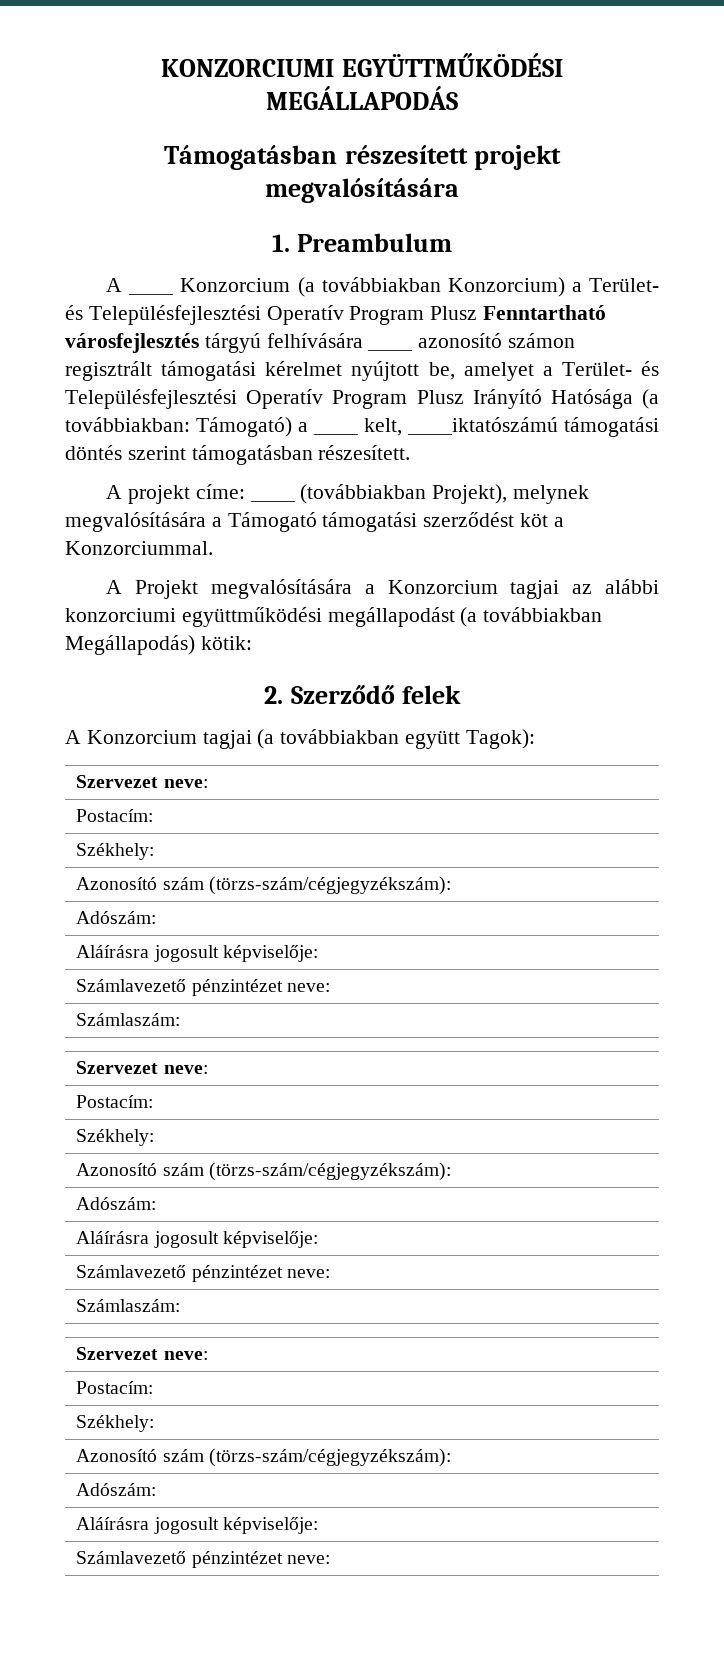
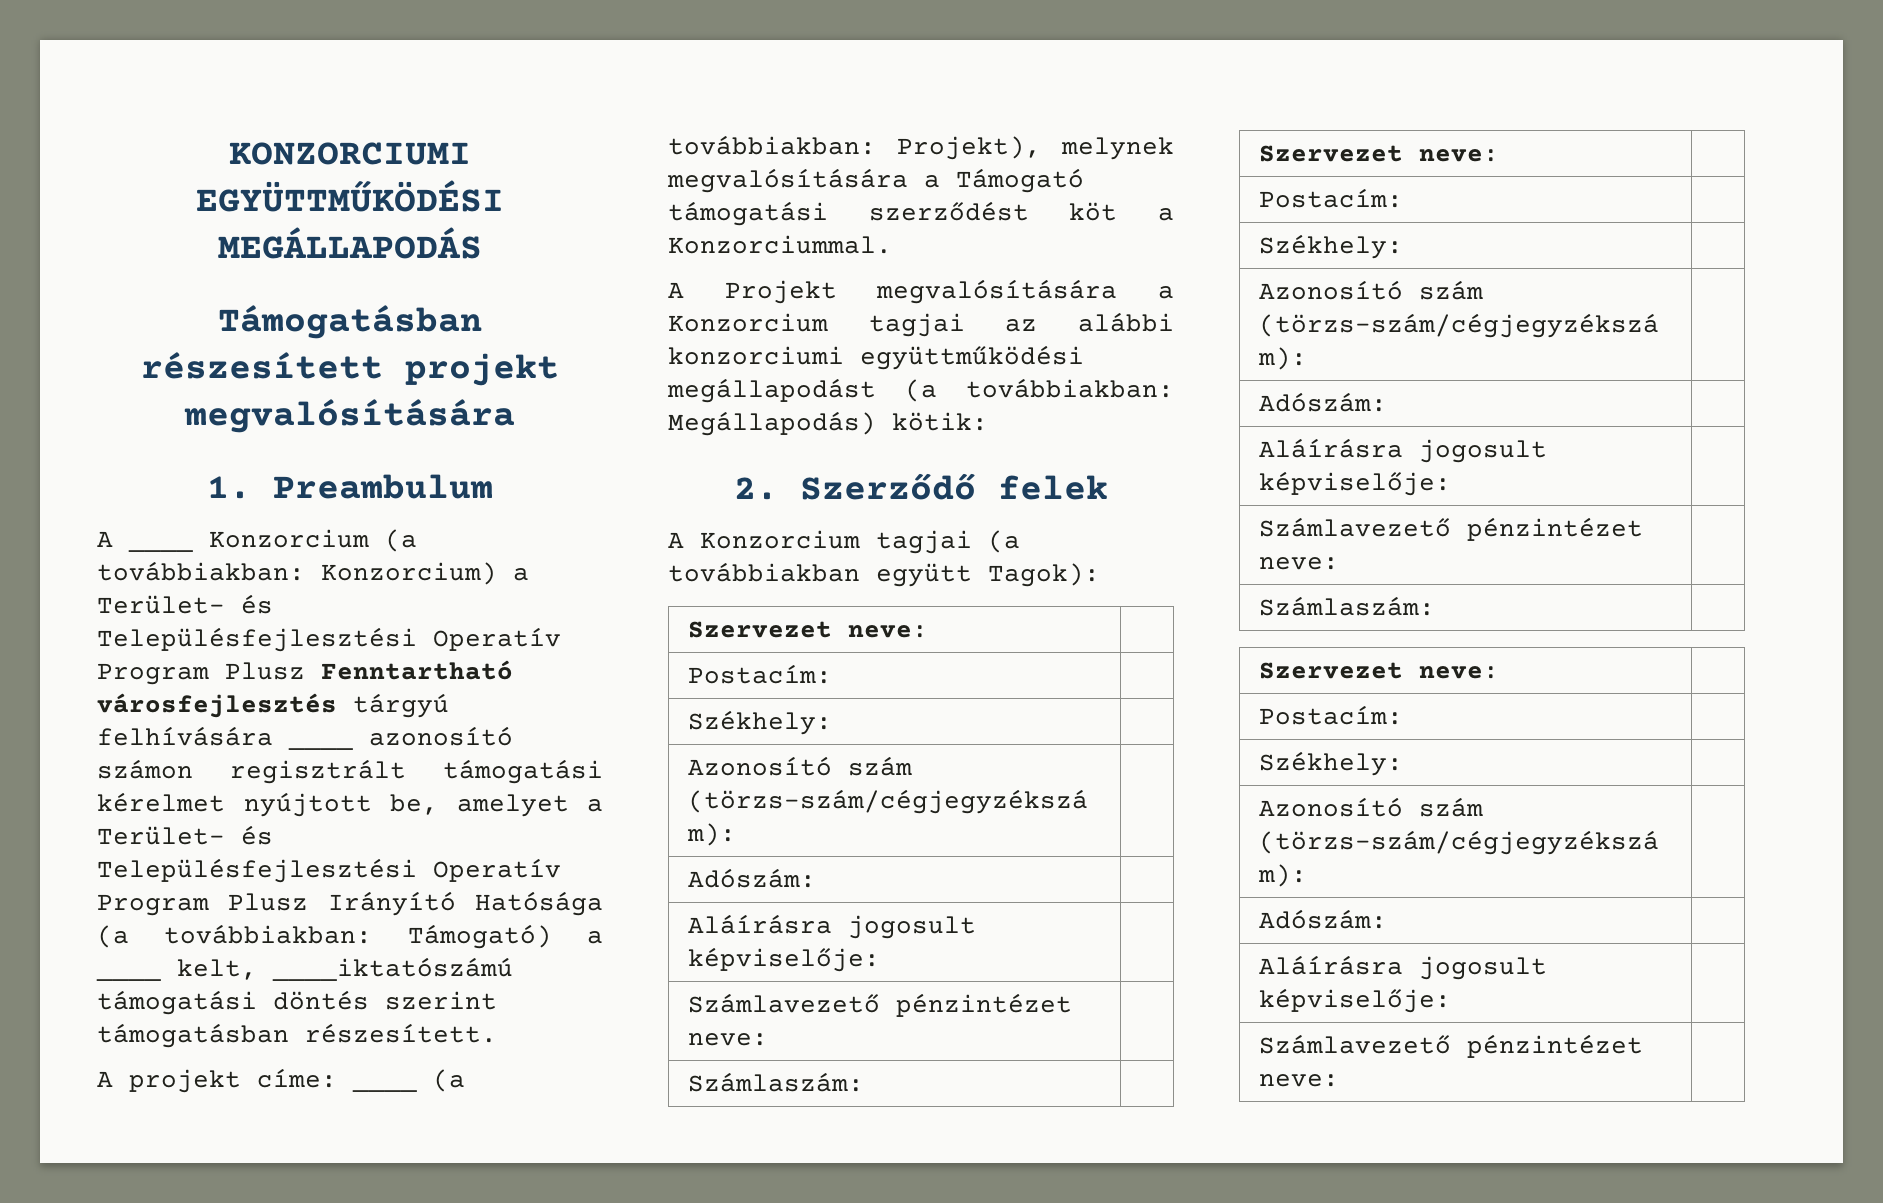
- A ____ Konzorcium (a továbbiakban Konzorcium) a Terület- és Településfejlesztési Operatív Program Plusz Fenntartható városfejlesztés tárgyú felhívására ____ azonosító számon regisztrált támogatási kérelmet nyújtott be, amelyet a Terület- és Településfejlesztési Operatív Program Plusz Irányító Hatósága (a továbbiakban: Támogató) a ____ kelt, ____iktatószámú támogatási döntés szerint támogatásban részesített.
+ A ____ Konzorcium (a továbbiakban: Konzorcium) a Terület- és Településfejlesztési Operatív Program Plusz Fenntartható városfejlesztés tárgyú felhívására ____ azonosító számon regisztrált támogatási kérelmet nyújtott be, amelyet a Terület- és Településfejlesztési Operatív Program Plusz Irányító Hatósága (a továbbiakban: Támogató) a ____ kelt, ____iktatószámú támogatási döntés szerint támogatásban részesített.
- A projekt címe: ____ (továbbiakban Projekt), melynek megvalósítására a Támogató támogatási szerződést köt a Konzorciummal.
+ A projekt címe: ____ (a továbbiakban: Projekt), melynek megvalósítására a Támogató támogatási szerződést köt a Konzorciummal.
- A Projekt megvalósítására a Konzorcium tagjai az alábbi konzorciumi együttműködési megállapodást (a továbbiakban Megállapodás) kötik:
+ A Projekt megvalósítására a Konzorcium tagjai az alábbi konzorciumi együttműködési megállapodást (a továbbiakban: Megállapodás) kötik:

